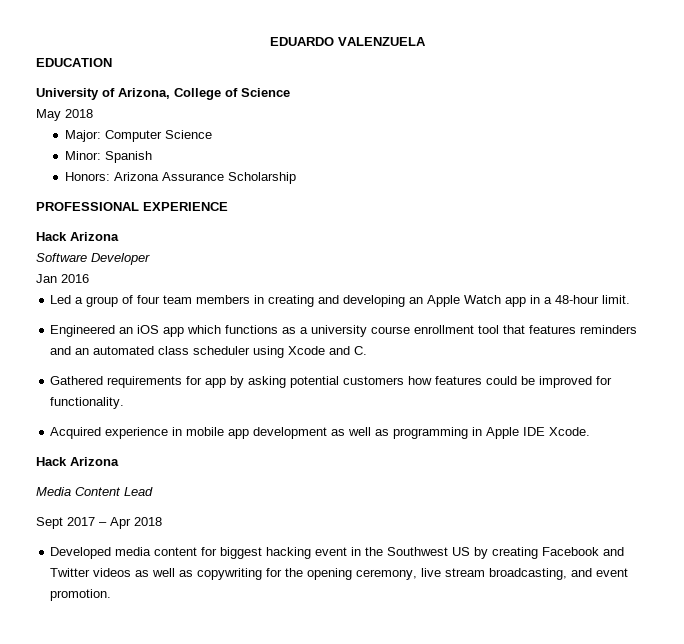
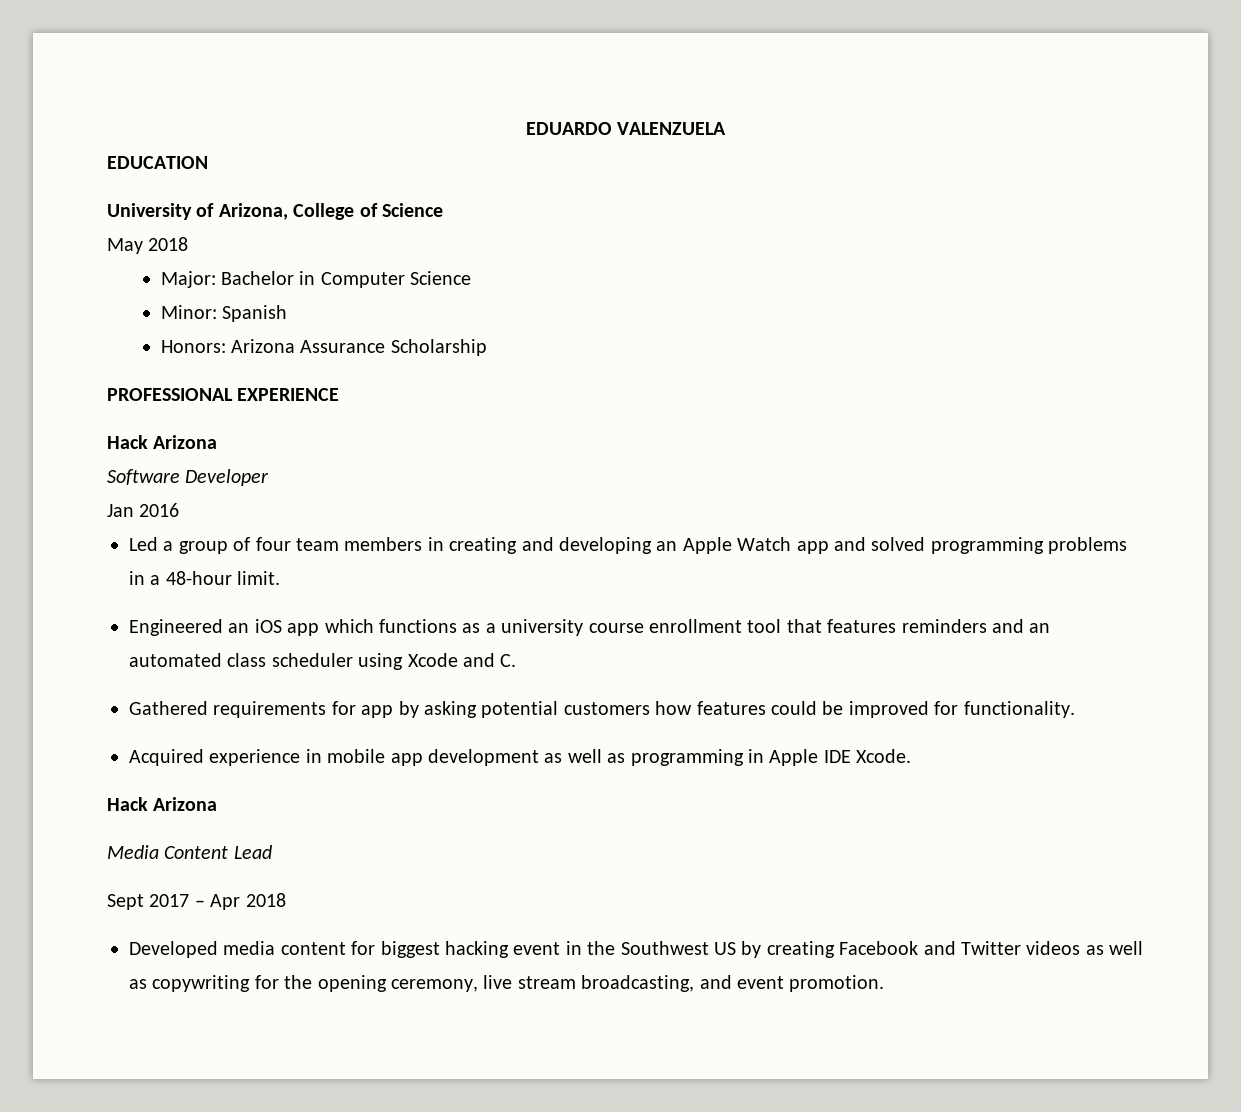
- Major: Computer Science
+ Major: Bachelor in Computer Science
- Led a group of four team members in creating and developing an Apple Watch app in a 48-hour limit.
+ Led a group of four team members in creating and developing an Apple Watch app and solved programming problems in a 48-hour limit.

